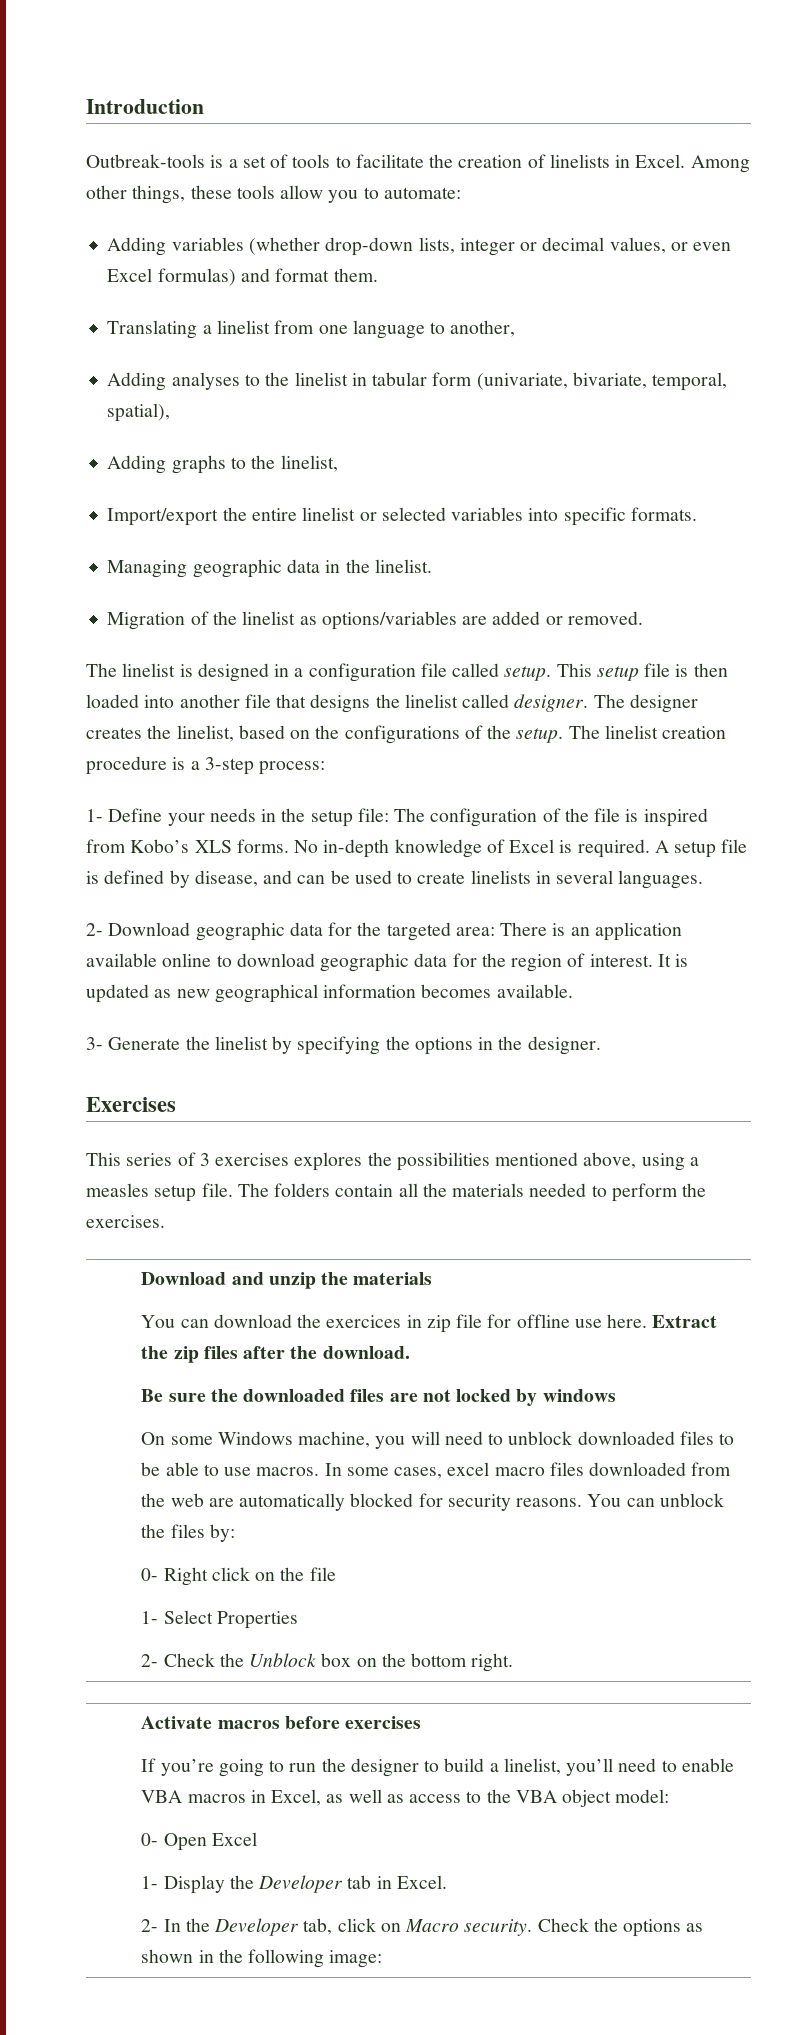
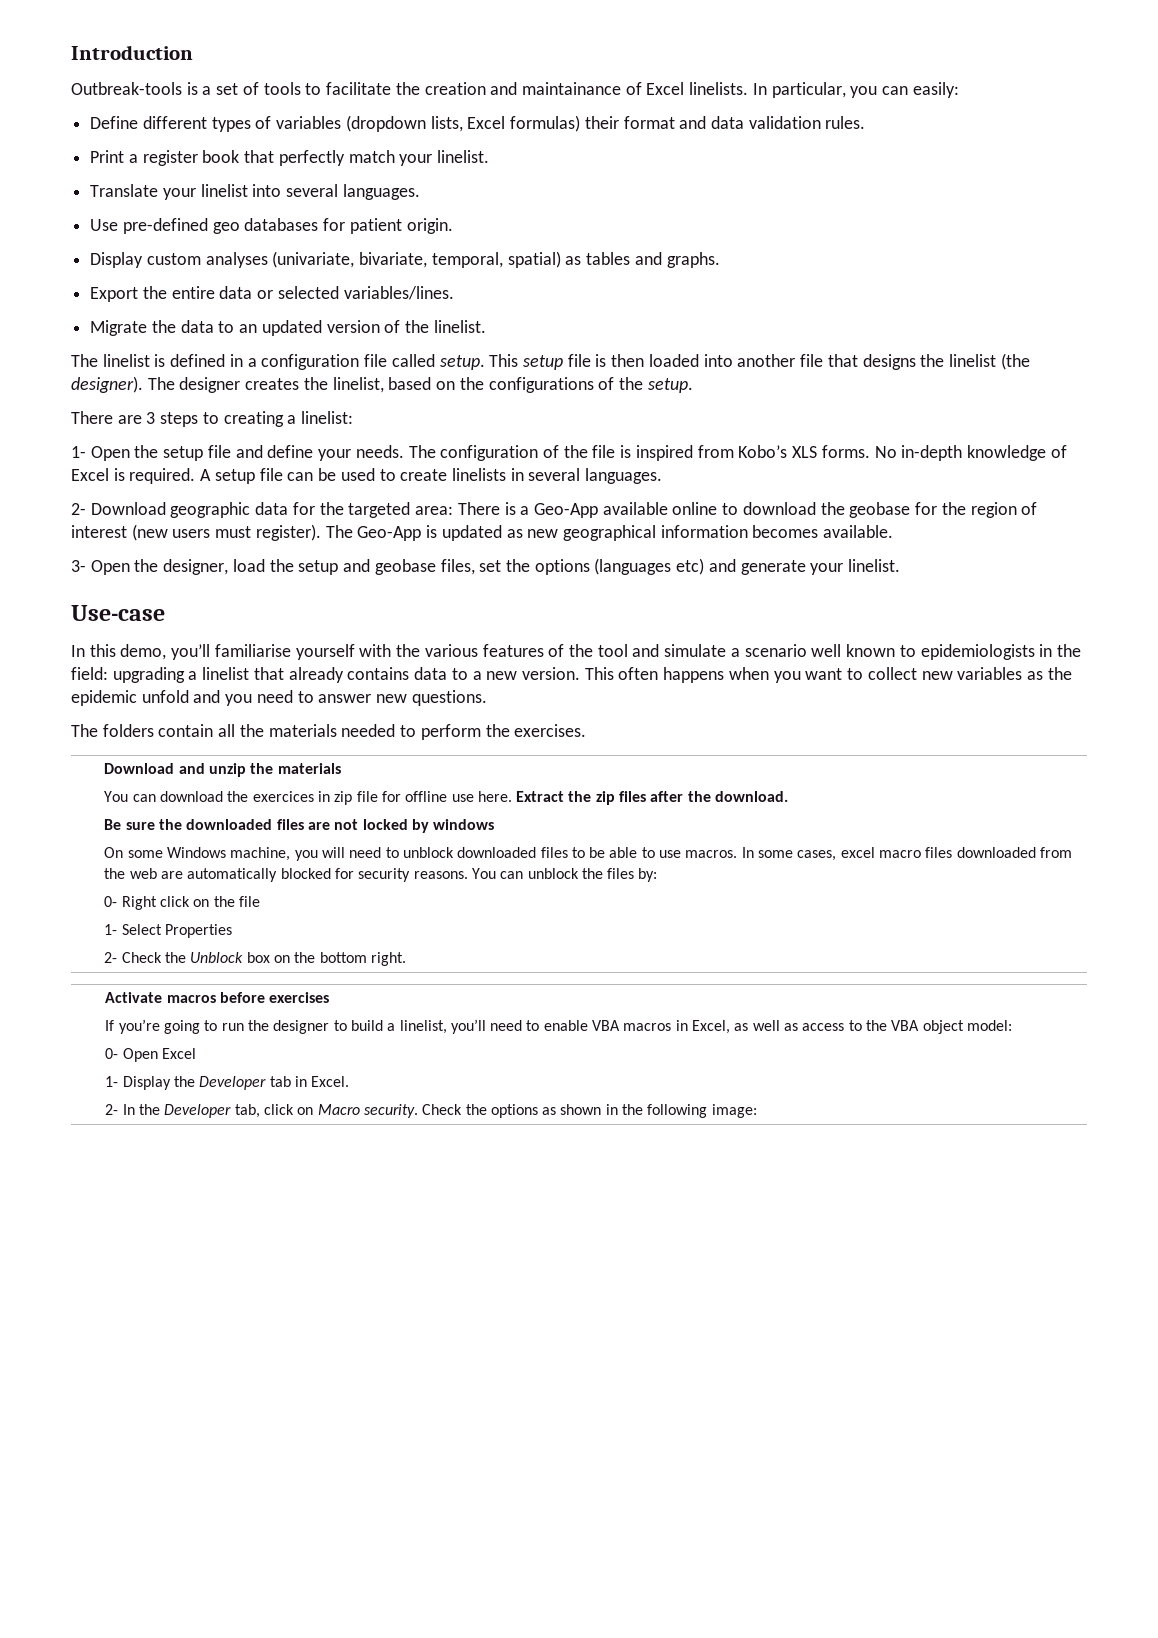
- Outbreak-tools is a set of tools to facilitate the creation of linelists in Excel. Among other things, these tools allow you to automate:
- Adding variables (whether drop-down lists, integer or decimal values, or even Excel formulas) and format them.
- Translating a linelist from one language to another,
- Adding analyses to the linelist in tabular form (univariate, bivariate, temporal, spatial),
- Adding graphs to the linelist,
- Import/export the entire linelist or selected variables into specific formats.
- Managing geographic data in the linelist.
- Migration of the linelist as options/variables are added or removed.
+ Outbreak-tools is a set of tools to facilitate the creation and maintainance of Excel linelists. In particular, you can easily:
+ Define different types of variables (dropdown lists, Excel formulas) their format and data validation rules.
+ Print a register book that perfectly match your linelist.
+ Translate your linelist into several languages.
+ Use pre-defined geo databases for patient origin.
+ Display custom analyses (univariate, bivariate, temporal, spatial) as tables and graphs.
+ Export the entire data or selected variables/lines.
+ Migrate the data to an updated version of the linelist.
- The linelist is designed in a configuration file called setup.
+ The linelist is defined in a configuration file called setup.
- This setup file is then loaded into another file that designs the linelist called designer.
+ This setup file is then loaded into another file that designs the linelist (the designer).
- The designer creates the linelist, based on the configurations of the setup. The linelist creation procedure is a 3-step process:
- 1- Define your needs in the setup file: The configuration of the file is inspired from Kobo’s XLS forms.
+ The designer creates the linelist, based on the configurations of the setup.
+ There are 3 steps to creating a linelist:
+ 1- Open the setup file and define your needs. The configuration of the file is inspired from Kobo’s XLS forms.
- A setup file is defined by disease, and can be used to create linelists in several languages.
+ A setup file can be used to create linelists in several languages.
- 2- Download geographic data for the targeted area: There is an application available online to download geographic data for the region of interest. It is updated as new geographical information becomes available.
+ 2- Download geographic data for the targeted area: There is a Geo-App available online to download the geobase for the region of interest (new users must register). The Geo-App is updated as new geographical information becomes available.
- 3- Generate the linelist by specifying the options in the designer.
- Exercises
- This series of 3 exercises explores the possibilities mentioned above, using a measles setup file. The folders contain all the materials needed to perform the exercises.
+ 3- Open the designer, load the setup and geobase files, set the options (languages etc) and generate your linelist.
+ Use-case
+ In this demo, you’ll familiarise yourself with the various features of the tool and simulate a scenario well known to epidemiologists in the field: upgrading a linelist that already contains data to a new version. This often happens when you want to collect new variables as the epidemic unfold and you need to answer new questions.
+ The folders contain all the materials needed to perform the exercises.

